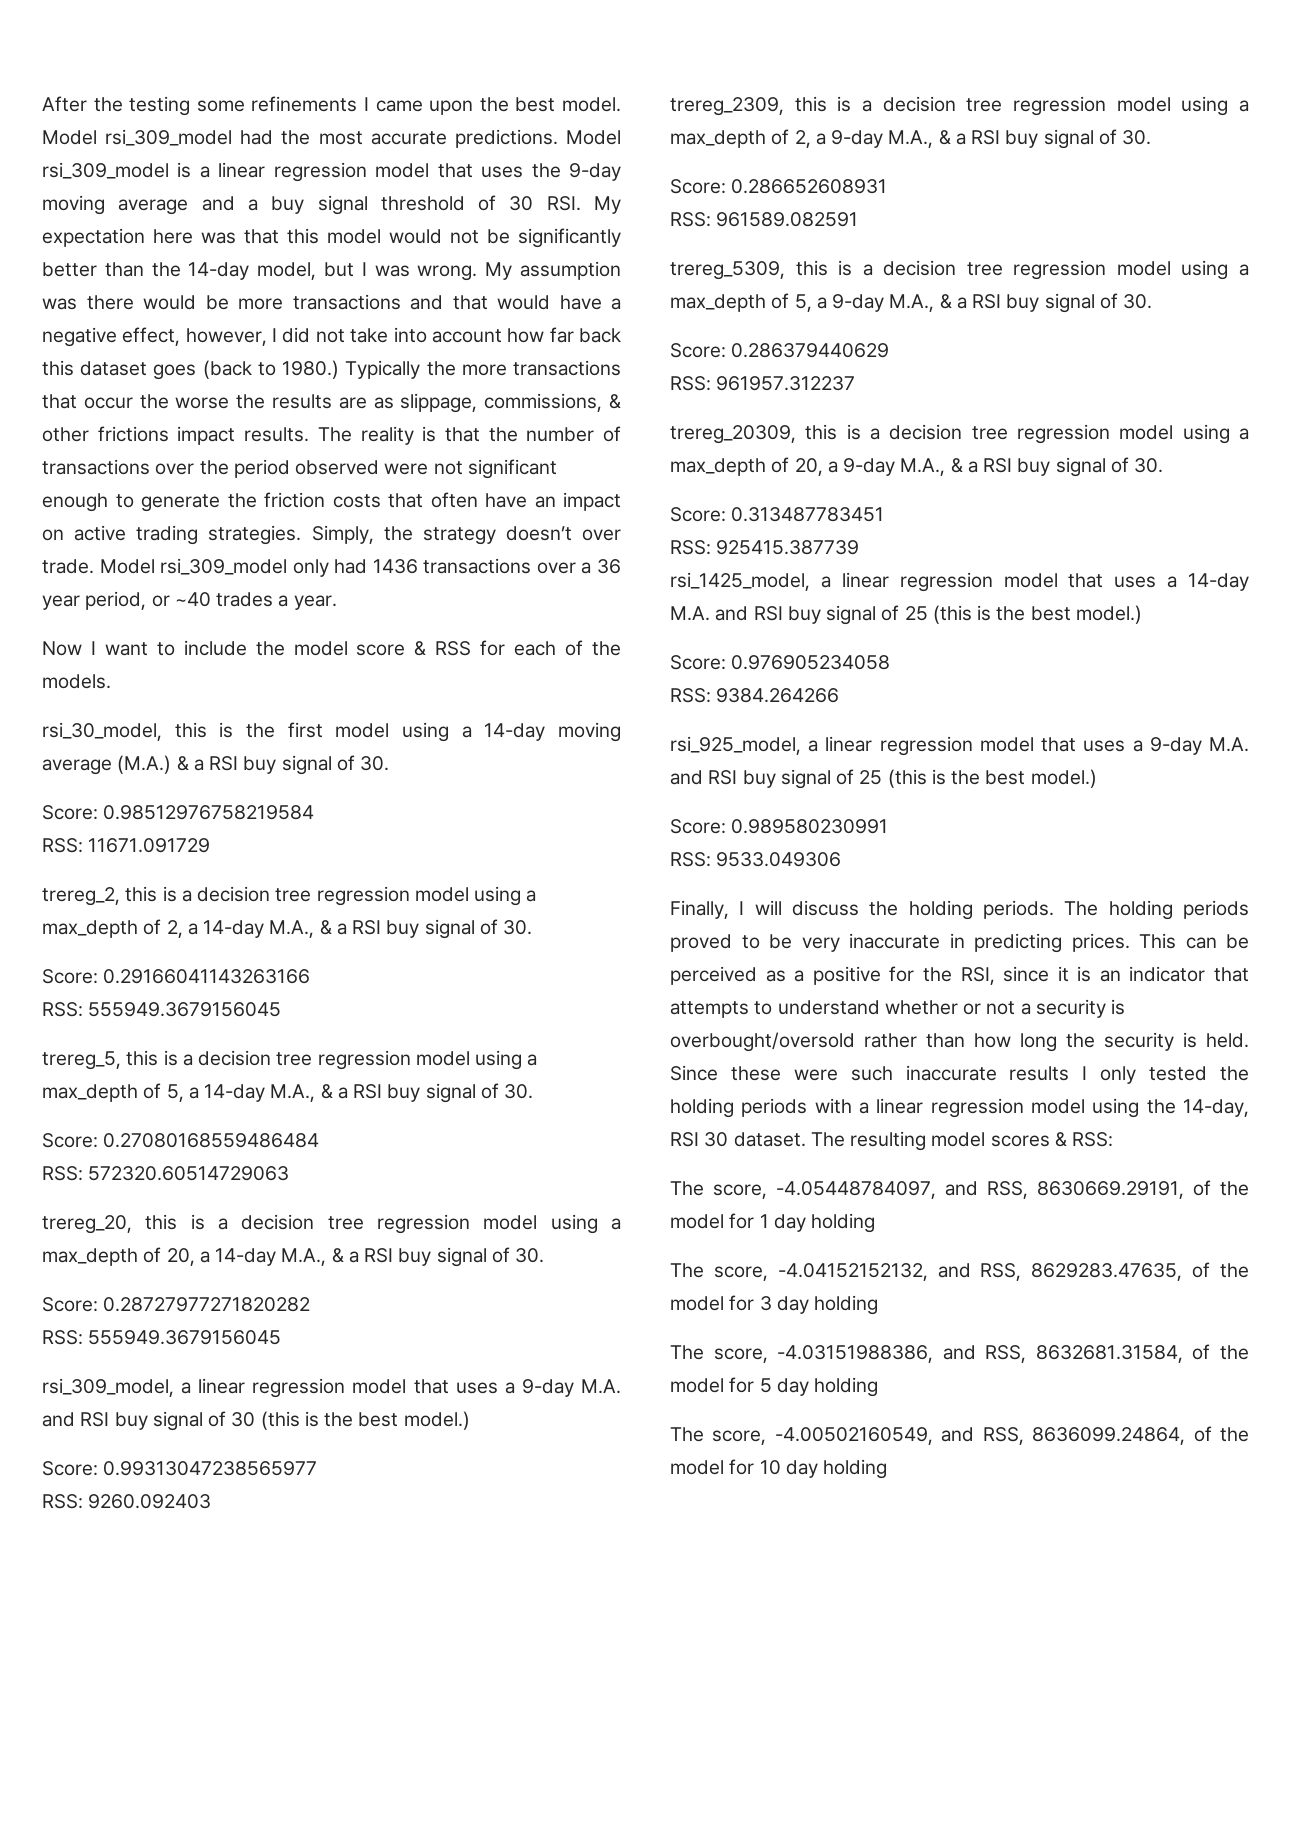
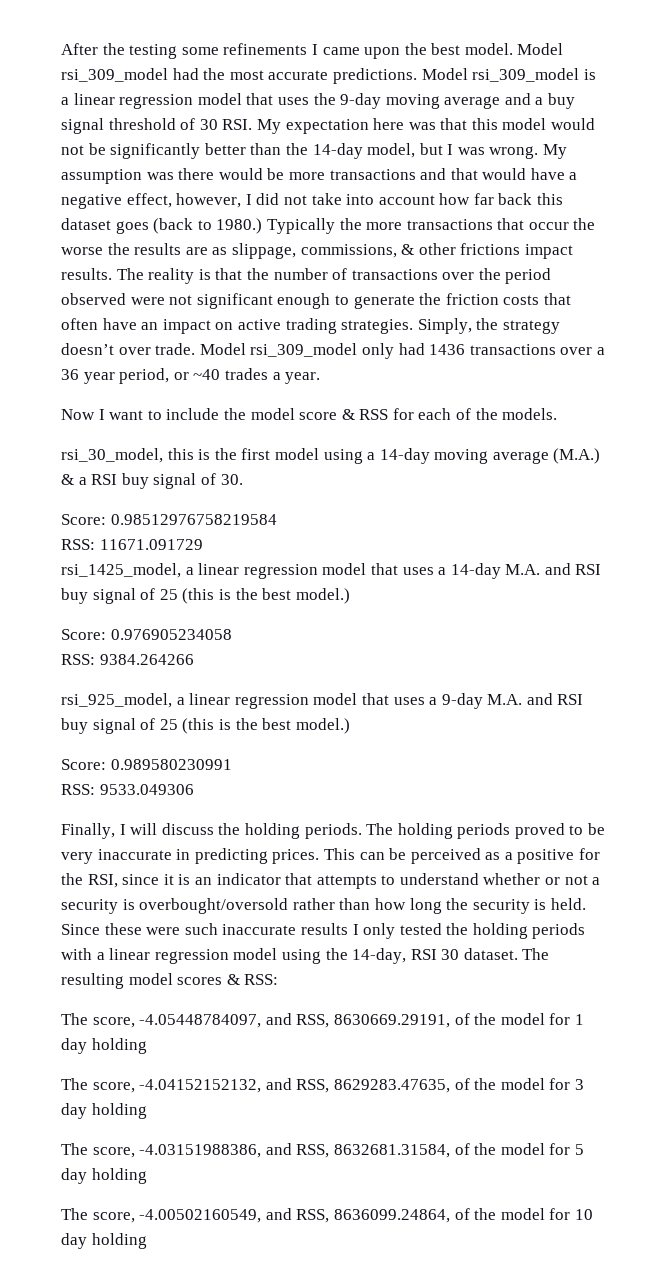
- trereg_2, this is a decision tree regression model using a max_depth of 2, a 14-day M.A., & a RSI buy signal of 30.
- Score: 0.29166041143263166
- RSS: 555949.3679156045
- trereg_5, this is a decision tree regression model using a max_depth of 5, a 14-day M.A., & a RSI buy signal of 30.
- Score: 0.27080168559486484
- RSS: 572320.60514729063
- trereg_20, this is a decision tree regression model using a max_depth of 20, a 14-day M.A., & a RSI buy signal of 30.
- Score: 0.28727977271820282
- RSS: 555949.3679156045
- rsi_309_model, a linear regression model that uses a 9-day M.A. and RSI buy signal of 30 (this is the best model.)
- Score: 0.99313047238565977
- RSS: 9260.092403
- trereg_2309, this is a decision tree regression model using a max_depth of 2, a 9-day M.A., & a RSI buy signal of 30.
- Score: 0.286652608931
- RSS: 961589.082591
- trereg_5309, this is a decision tree regression model using a max_depth of 5, a 9-day M.A., & a RSI buy signal of 30.
- Score: 0.286379440629
- RSS: 961957.312237
- trereg_20309, this is a decision tree regression model using a max_depth of 20, a 9-day M.A., & a RSI buy signal of 30.
- Score: 0.313487783451
- RSS: 925415.387739

